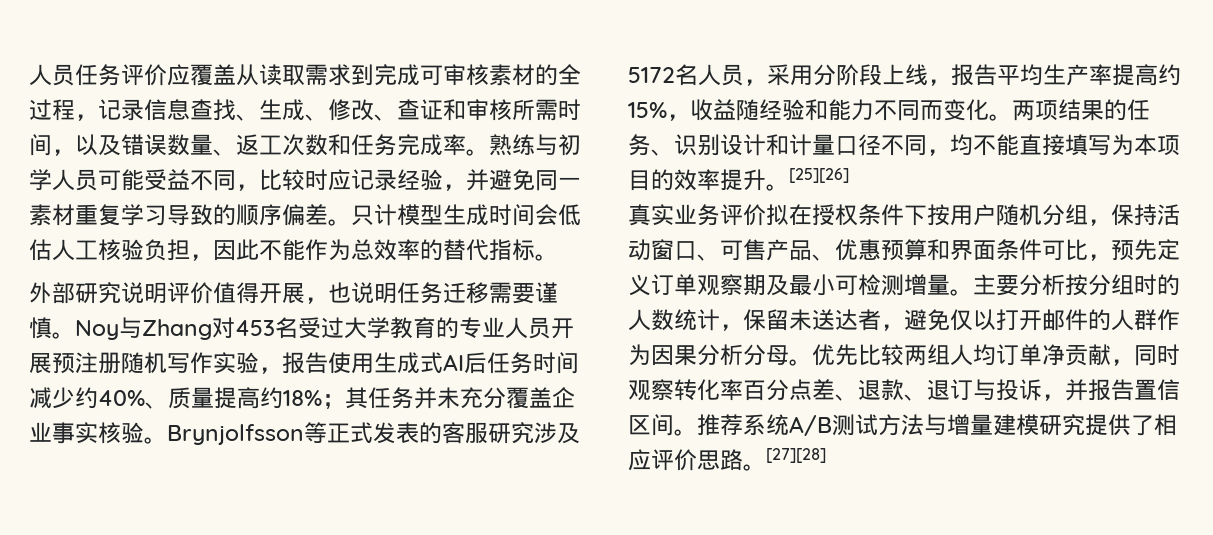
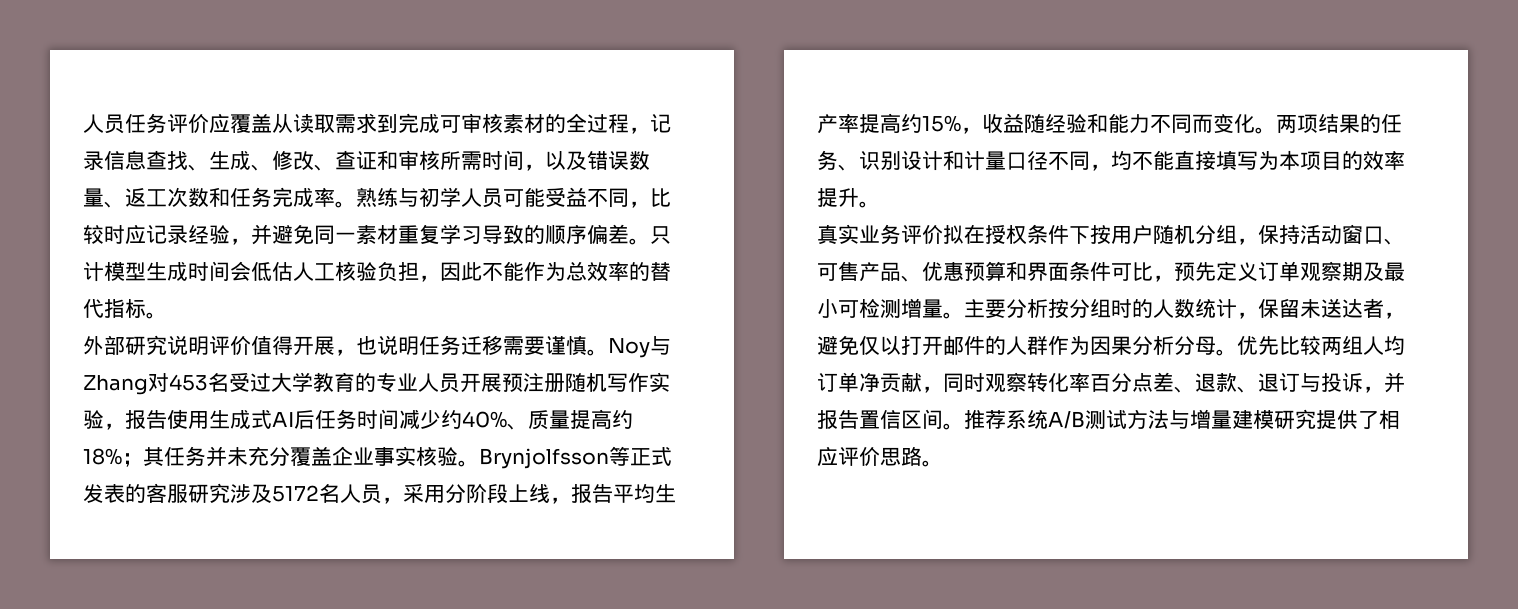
- [25][26]
- [27][28]

